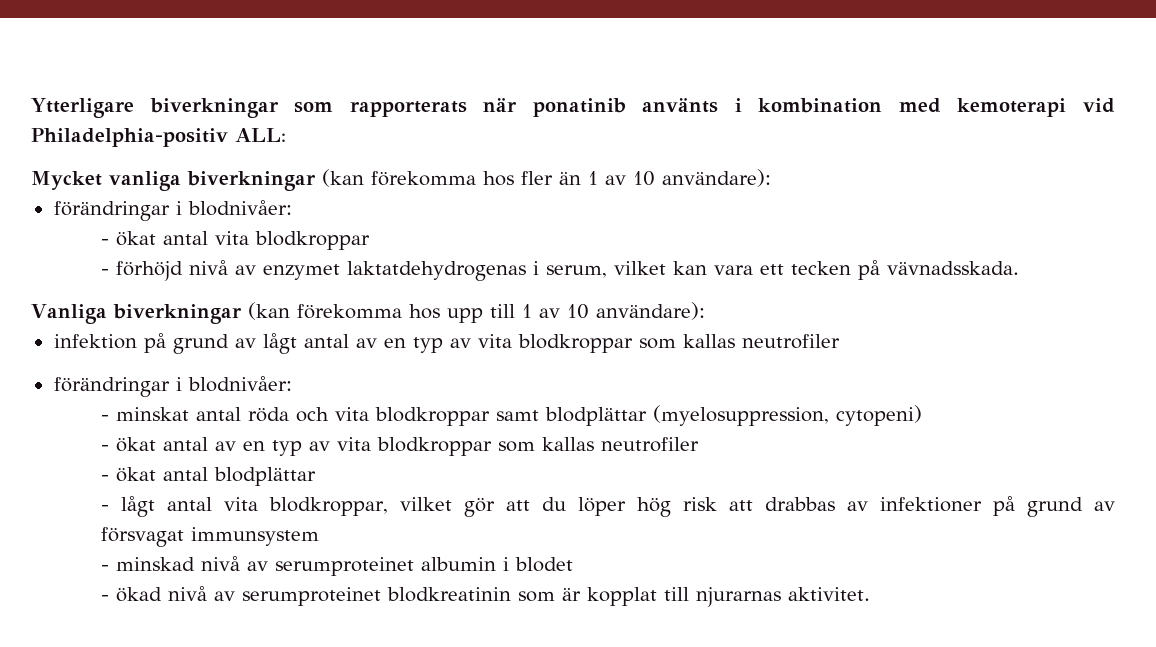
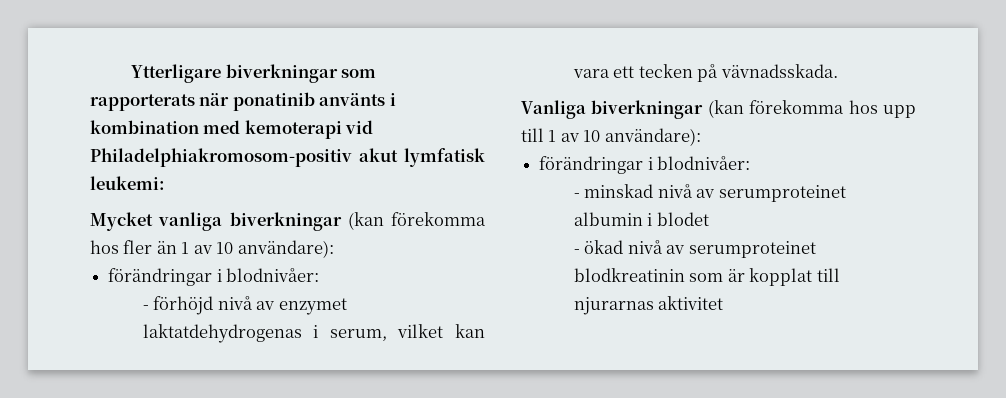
- Ytterligare biverkningar som rapporterats när ponatinib använts i kombination med kemoterapi vid Philadelphia-positiv ALL:
+ Ytterligare biverkningar som rapporterats när ponatinib använts i kombination med kemoterapi vid Philadelphiakromosom-positiv akut lymfatisk leukemi:
- - ökat antal vita blodkroppar
  Vanliga biverkningar (kan förekomma hos upp till 1 av 10 användare):
- infektion på grund av lågt antal av en typ av vita blodkroppar som kallas neutrofiler
  förändringar i blodnivåer:
- - minskat antal röda och vita blodkroppar samt blodplättar (myelosuppression, cytopeni)
- - ökat antal av en typ av vita blodkroppar som kallas neutrofiler
- - ökat antal blodplättar
- - lågt antal vita blodkroppar, vilket gör att du löper hög risk att drabbas av infektioner på grund av försvagat immunsystem
- - ökad nivå av serumproteinet blodkreatinin som är kopplat till njurarnas aktivitet.
+ - ökad nivå av serumproteinet blodkreatinin som är kopplat till njurarnas aktivitet

